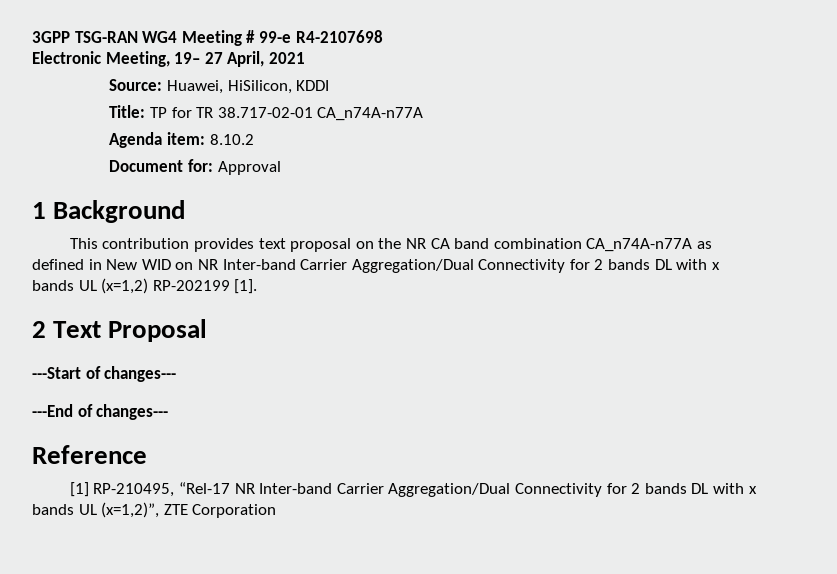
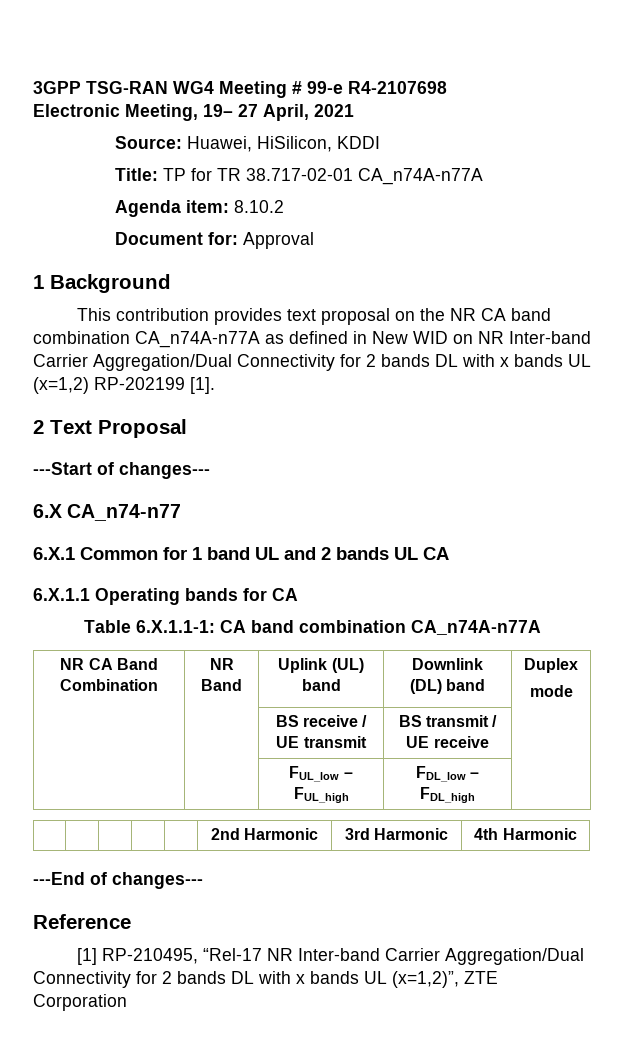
+ 6.X CA_n74-n77
+ 6.X.1 Common for 1 band UL and 2 bands UL CA
+ 6.X.1.1 Operating bands for CA
+ Table 6.X.1.1-1: CA band combination CA_n74A-n77A
+ NR CA Band Combination | NR Band | Uplink (UL) band | Downlink (DL) band | Duplex
+ mode
+ | | BS receive / UE transmit | BS transmit / UE receive |
+ | | FUL_low – FUL_high | FDL_low – FDL_high |
+ | | | | | 2nd Harmonic | 3rd Harmonic | 4th Harmonic

